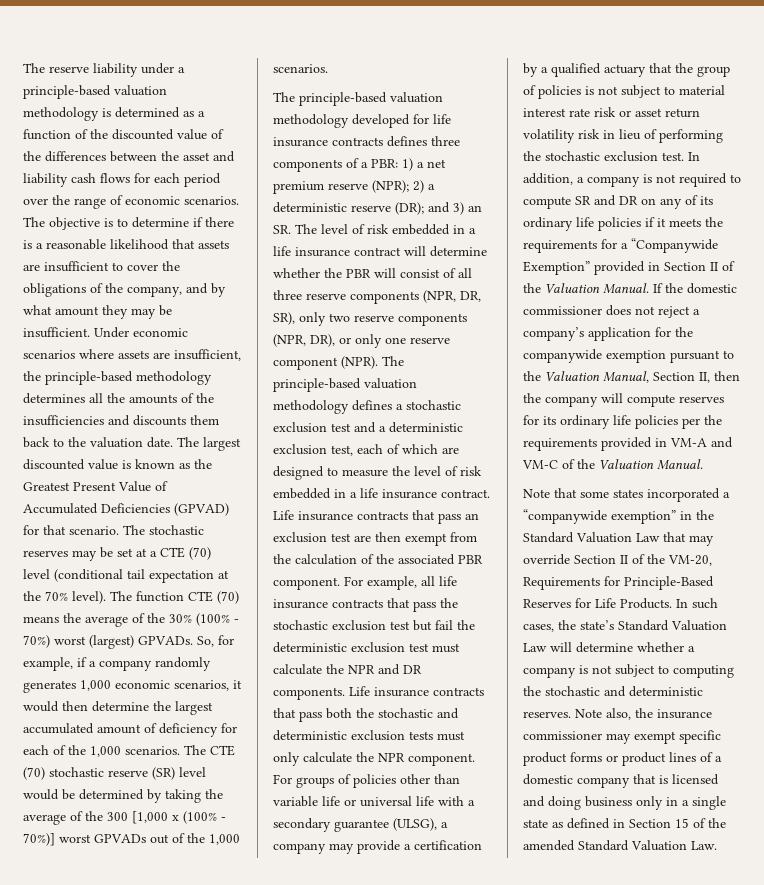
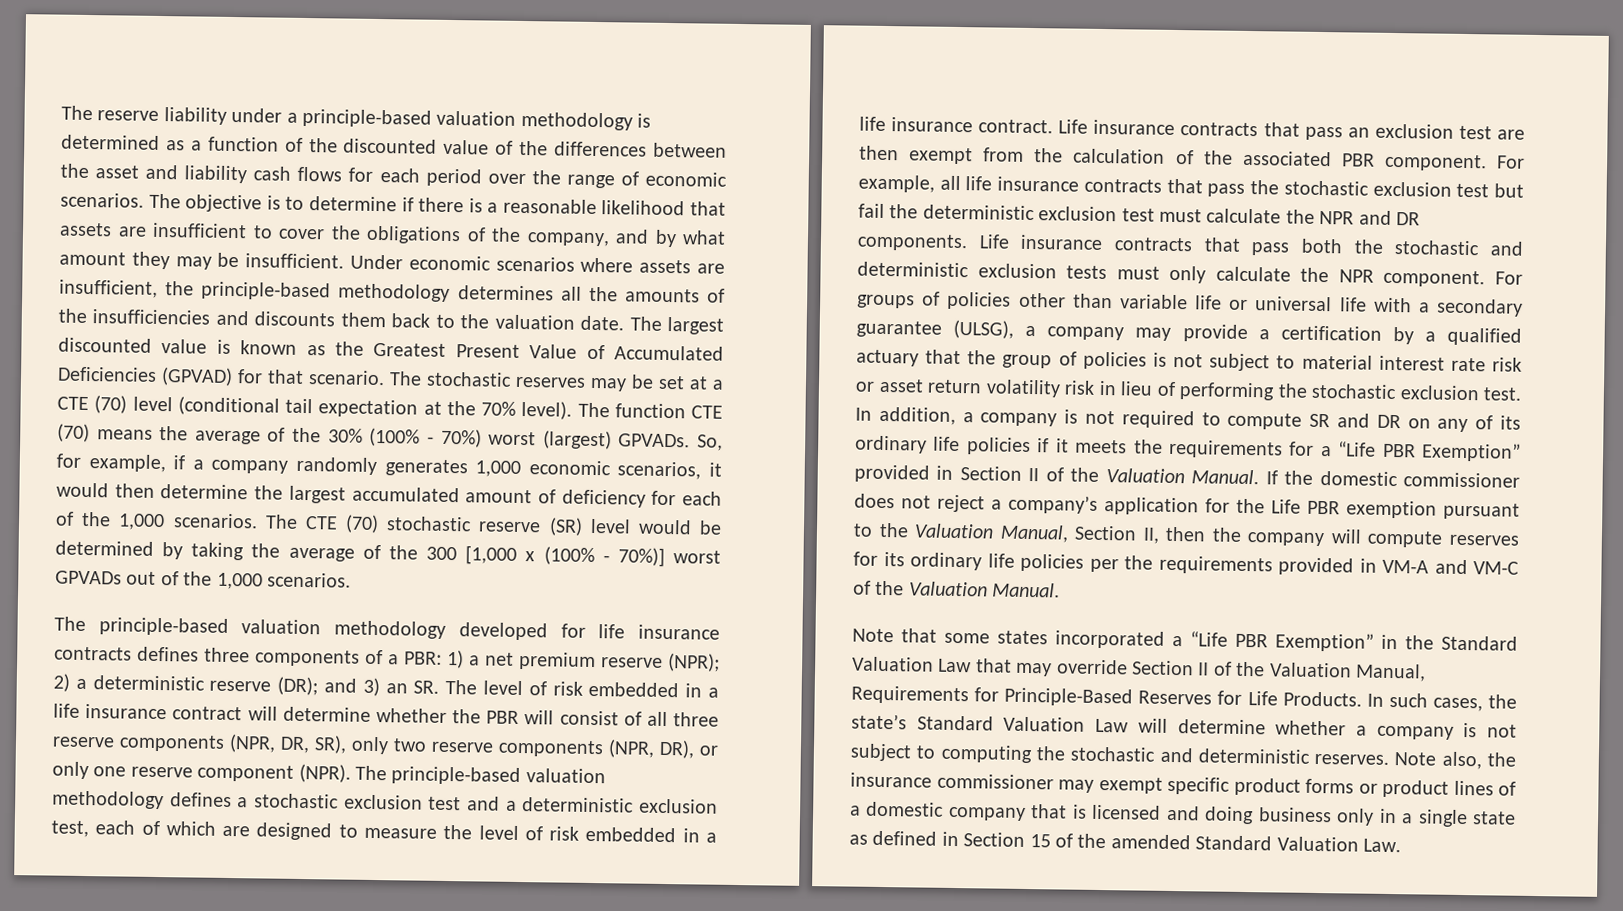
- In addition, a company is not required to compute SR and DR on any of its ordinary life policies if it meets the requirements for a “Companywide Exemption” provided in Section II of the Valuation Manual.
+ In addition, a company is not required to compute SR and DR on any of its ordinary life policies if it meets the requirements for a “Life PBR Exemption” provided in Section II of the Valuation Manual.
- If the domestic commissioner does not reject a company’s application for the companywide exemption pursuant to the Valuation Manual, Section II, then the company will compute reserves for its ordinary life policies per the requirements provided in VM-A and VM-C of the Valuation Manual.
+ If the domestic commissioner does not reject a company’s application for the Life PBR exemption pursuant to the Valuation Manual, Section II, then the company will compute reserves for its ordinary life policies per the requirements provided in VM-A and VM-C of the Valuation Manual.
- Note that some states incorporated a “companywide exemption” in the Standard Valuation Law that may override Section II of the VM-20, Requirements for Principle-Based Reserves for Life Products.
+ Note that some states incorporated a “Life PBR Exemption” in the Standard Valuation Law that may override Section II of the Valuation Manual, Requirements for Principle-Based Reserves for Life Products.

